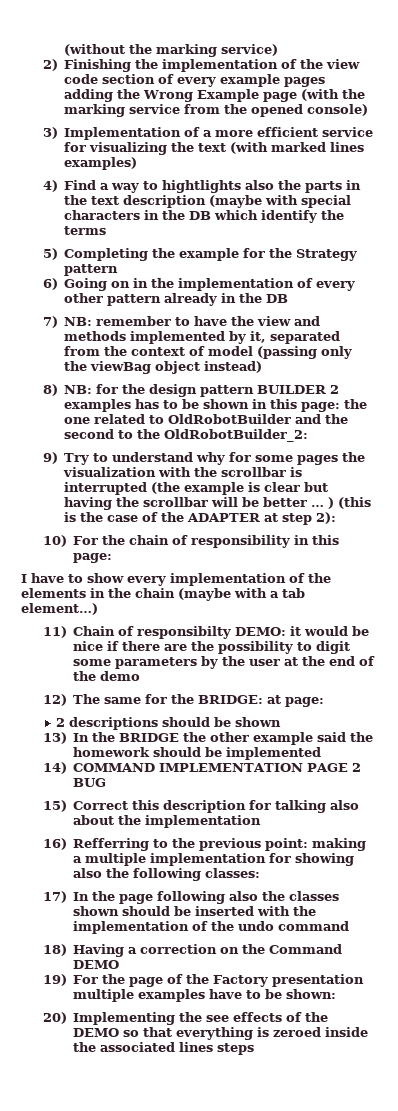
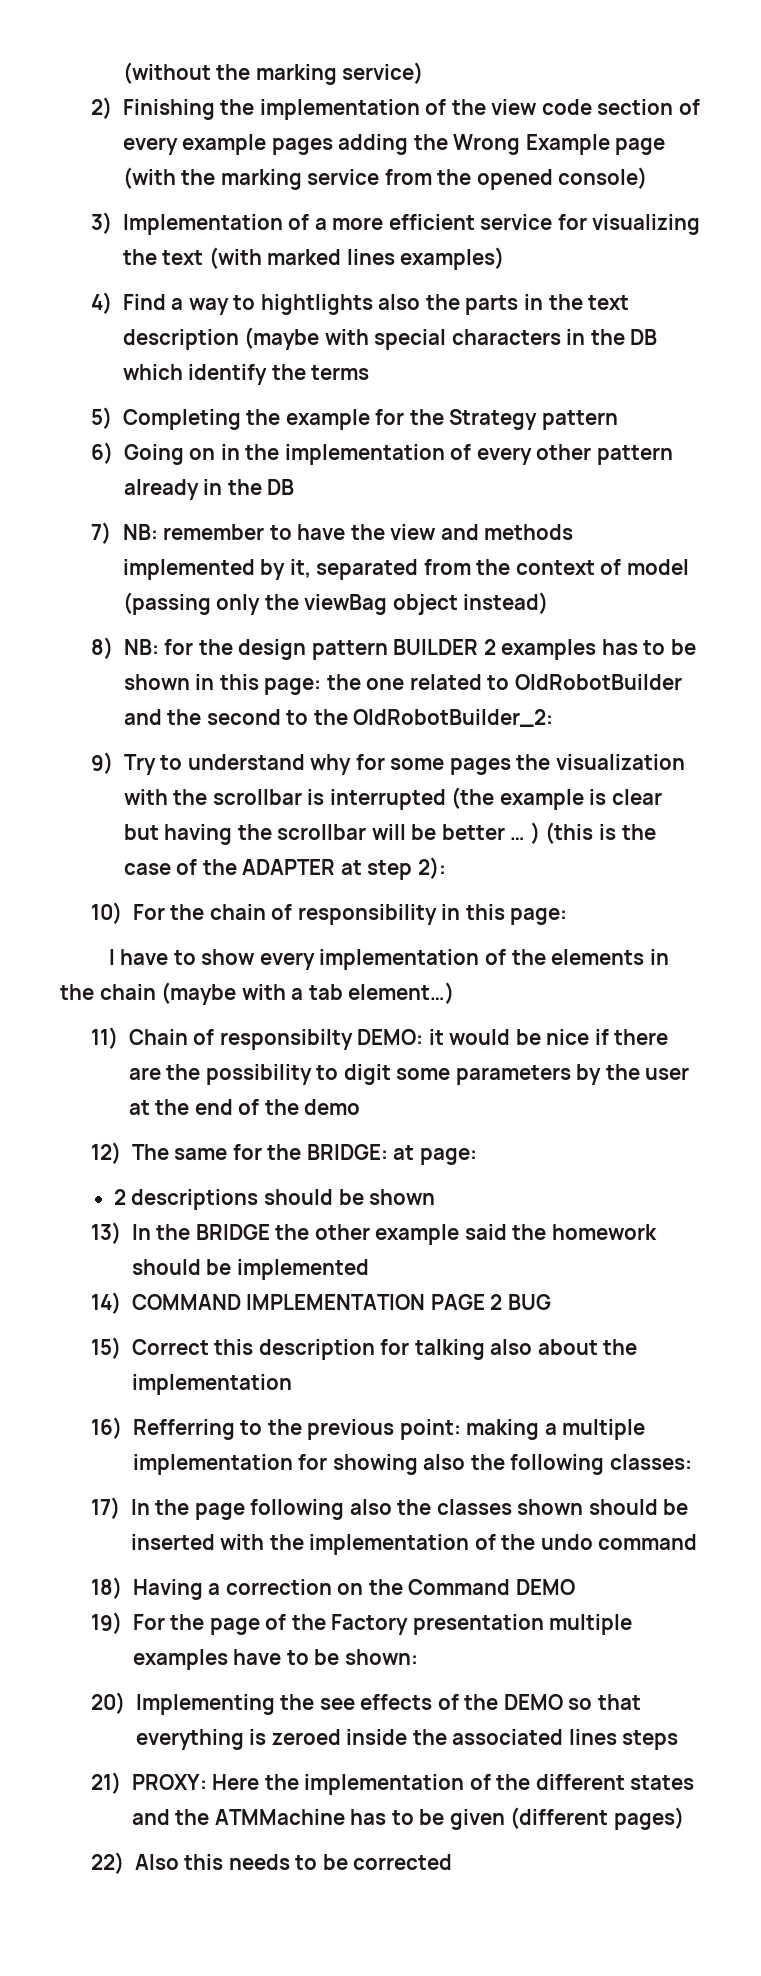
+ 21) PROXY: Here the implementation of the different states and the ATMMachine has to be given (different pages)
+ 22) Also this needs to be corrected

